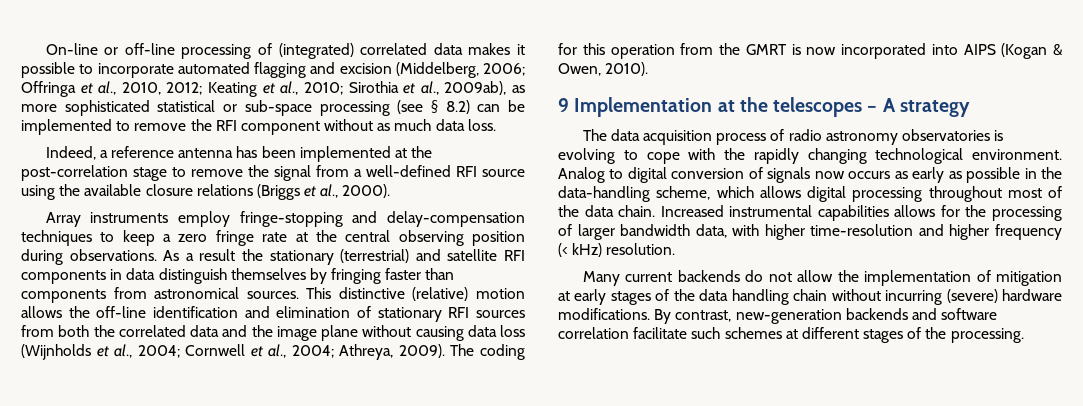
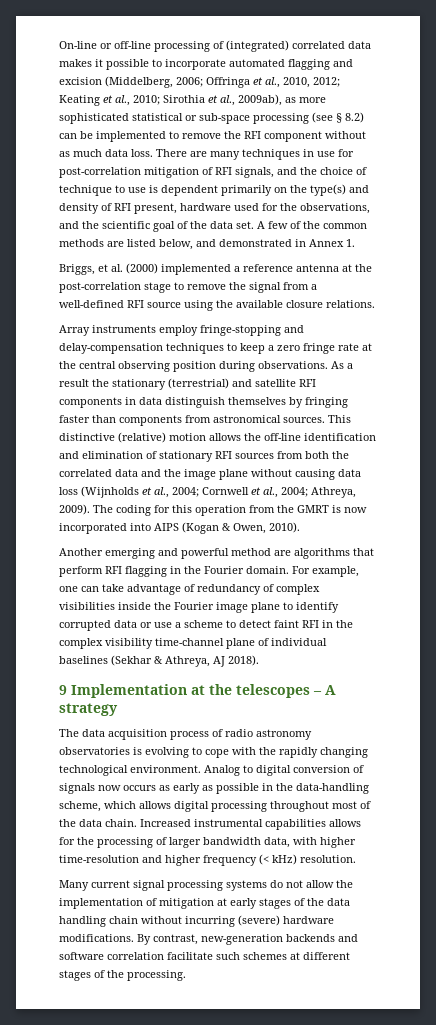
- Sirothia et al., 2009ab), as more sophisticated statistical or sub-space processing (see § 8.2) can be implemented to remove the RFI component without as much data loss.
- Indeed, a reference antenna has been implemented at the post-correlation stage to remove the signal from a well-defined RFI source using the available closure relations (Briggs et al., 2000).
+ Sirothia et al., 2009ab), as more sophisticated statistical or sub-space processing (see § 8.2) can be implemented to remove the RFI component without as much data loss. There are many techniques in use for post-correlation mitigation of RFI signals, and the choice of technique to use is dependent primarily on the type(s) and density of RFI present, hardware used for the observations, and the scientific goal of the data set. A few of the common methods are listed below, and demonstrated in Annex 1.
+ Briggs, et al. (2000) implemented a reference antenna at the post-correlation stage to remove the signal from a well-defined RFI source using the available closure relations.
+ Another emerging and powerful method are algorithms that perform RFI flagging in the Fourier domain. For example, one can take advantage of redundancy of complex visibilities inside the Fourier image plane to identify corrupted data or use a scheme to detect faint RFI in the complex visibility time-channel plane of individual baselines (Sekhar & Athreya, AJ 2018).
- Many current backends do not allow the implementation of mitigation at early stages of the data handling chain without incurring (severe) hardware modifications.
+ Many current signal processing systems do not allow the implementation of mitigation at early stages of the data handling chain without incurring (severe) hardware modifications.

